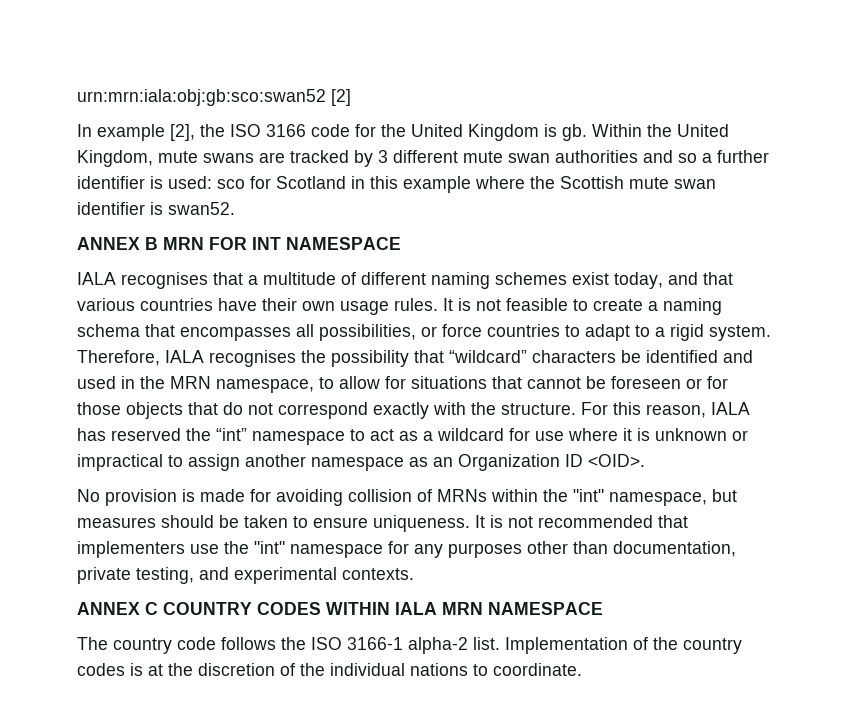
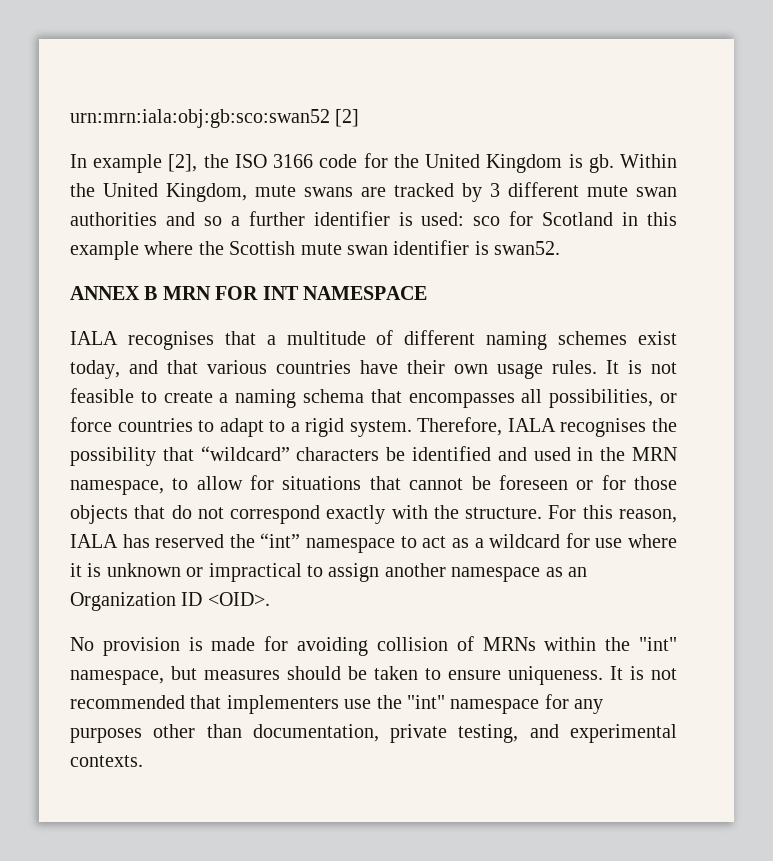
- ANNEX C COUNTRY CODES WITHIN IALA MRN NAMESPACE
- The country code follows the ISO 3166-1 alpha-2 list. Implementation of the country codes is at the discretion of the individual nations to coordinate.

